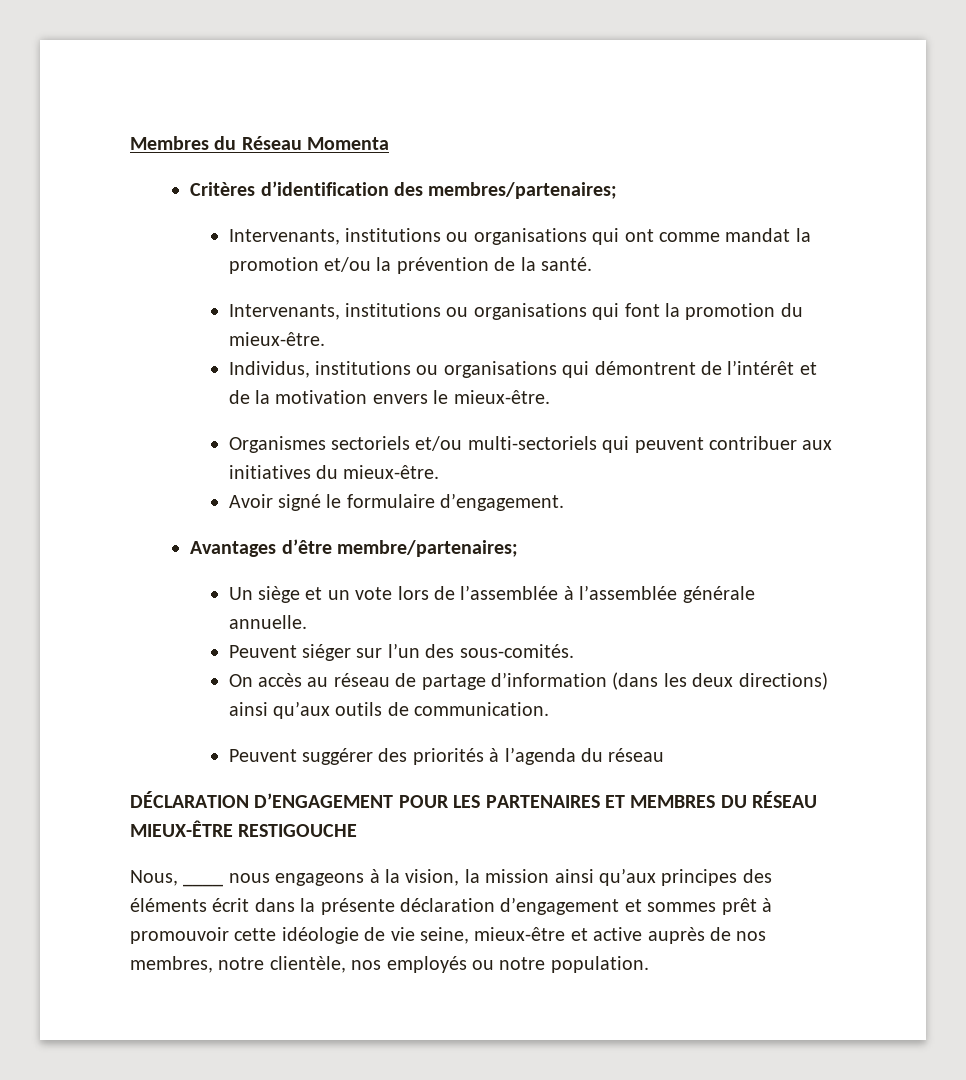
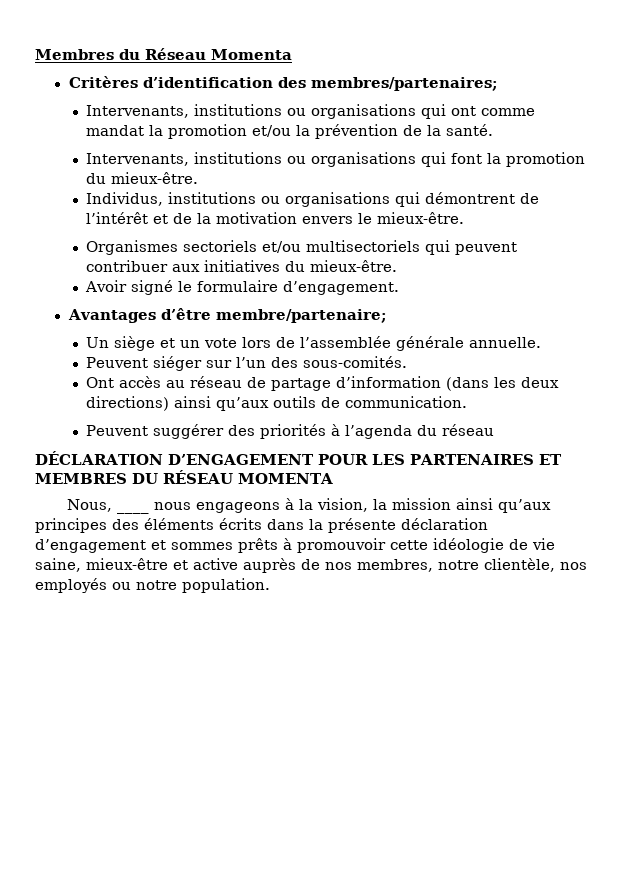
- Organismes sectoriels et/ou multi-sectoriels qui peuvent contribuer aux initiatives du mieux-être.
+ Organismes sectoriels et/ou multisectoriels qui peuvent contribuer aux initiatives du mieux-être.
- Avantages d’être membre/partenaires;
+ Avantages d’être membre/partenaire;
- Un siège et un vote lors de l’assemblée à l’assemblée générale annuelle.
+ Un siège et un vote lors de l’assemblée générale annuelle.
- On accès au réseau de partage d’information (dans les deux directions) ainsi qu’aux outils de communication.
+ Ont accès au réseau de partage d’information (dans les deux directions) ainsi qu’aux outils de communication.
- DÉCLARATION D’ENGAGEMENT POUR LES PARTENAIRES ET MEMBRES DU RÉSEAU MIEUX-ÊTRE RESTIGOUCHE
+ DÉCLARATION D’ENGAGEMENT POUR LES PARTENAIRES ET MEMBRES DU RÉSEAU MOMENTA
- Nous, ____ nous engageons à la vision, la mission ainsi qu’aux principes des éléments écrit dans la présente déclaration d’engagement et sommes prêt à promouvoir cette idéologie de vie seine, mieux-être et active auprès de nos membres, notre clientèle, nos employés ou notre population.
+ Nous, ____ nous engageons à la vision, la mission ainsi qu’aux principes des éléments écrits dans la présente déclaration d’engagement et sommes prêts à promouvoir cette idéologie de vie saine, mieux-être et active auprès de nos membres, notre clientèle, nos employés ou notre population.

